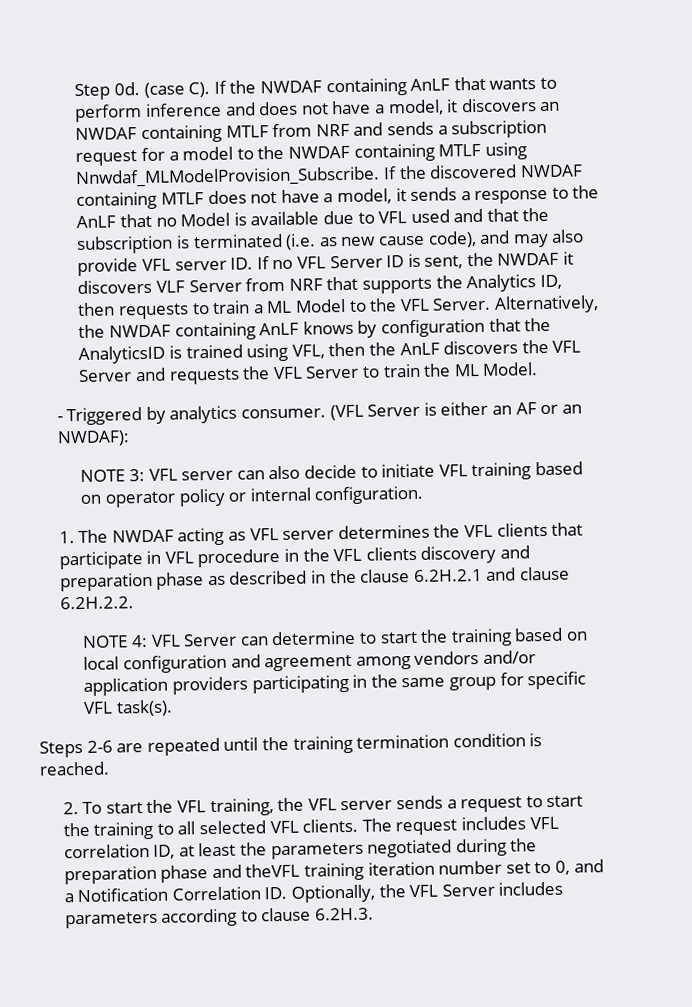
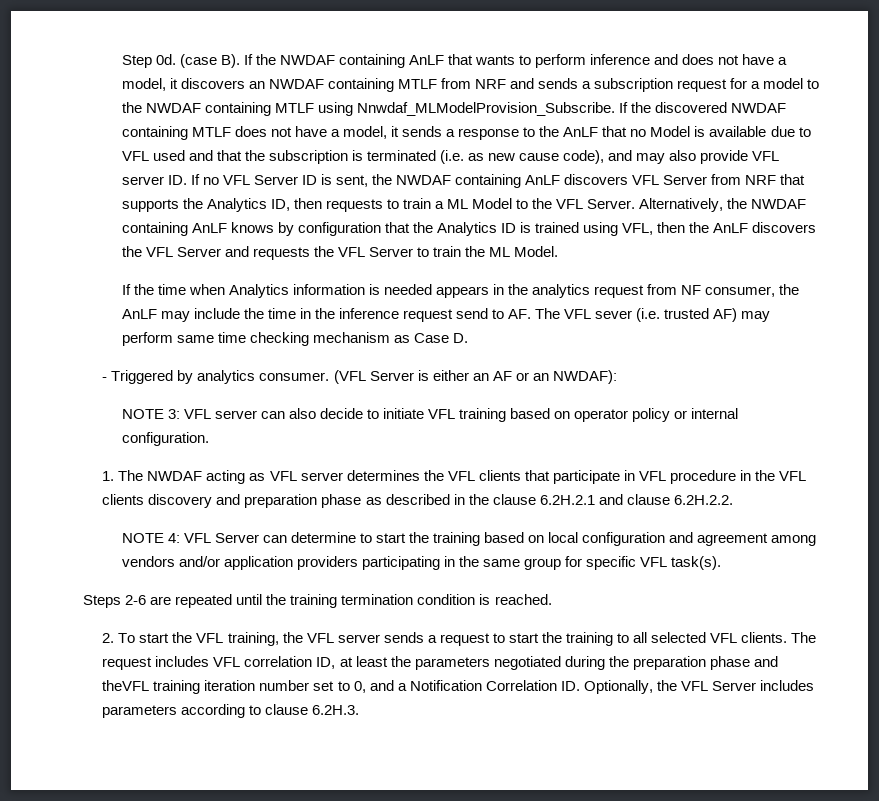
- (case C). If the NWDAF containing AnLF that wants to perform inference and does not have a model, it discovers an NWDAF containing MTLF from NRF and sends a subscription request for a model to the NWDAF containing MTLF using Nnwdaf_MLModelProvision_Subscribe.
+ (case B). If the NWDAF containing AnLF that wants to perform inference and does not have a model, it discovers an NWDAF containing MTLF from NRF and sends a subscription request for a model to the NWDAF containing MTLF using Nnwdaf_MLModelProvision_Subscribe.
- If the discovered NWDAF containing MTLF does not have a model, it sends a response to the AnLF that no Model is available due to VFL used and that the subscription is terminated (i.e. as new cause code), and may also provide VFL server ID. If no VFL Server ID is sent, the NWDAF it discovers VLF Server from NRF that supports the Analytics ID, then requests to train a ML Model to the VFL Server.
+ If the discovered NWDAF containing MTLF does not have a model, it sends a response to the AnLF that no Model is available due to VFL used and that the subscription is terminated (i.e. as new cause code), and may also provide VFL server ID. If no VFL Server ID is sent, the NWDAF containing AnLF discovers VFL Server from NRF that supports the Analytics ID, then requests to train a ML Model to the VFL Server.
- Alternatively, the NWDAF containing AnLF knows by configuration that the AnalyticsID is trained using VFL, then the AnLF discovers the VFL Server and requests the VFL Server to train the ML Model.
+ Alternatively, the NWDAF containing AnLF knows by configuration that the Analytics ID is trained using VFL, then the AnLF discovers the VFL Server and requests the VFL Server to train the ML Model.
+ If the time when Analytics information is needed appears in the analytics request from NF consumer, the AnLF may include the time in the inference request send to AF. The VFL sever (i.e. trusted AF) may perform same time checking mechanism as Case D.

